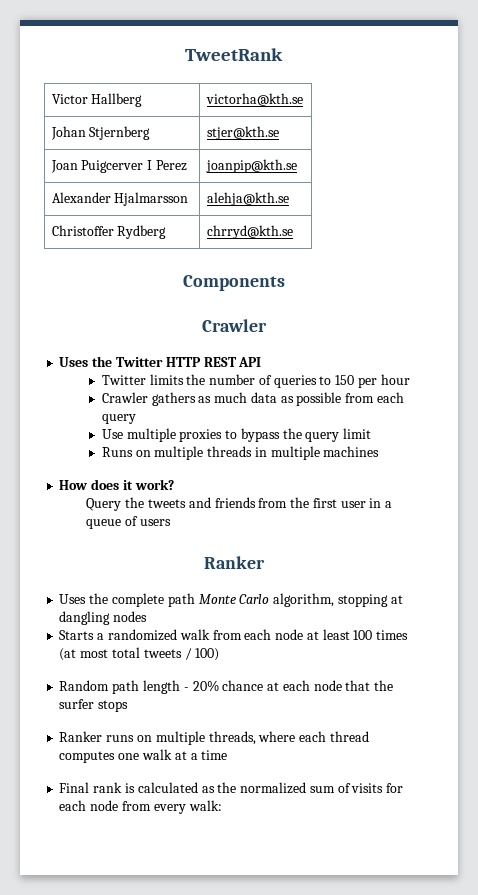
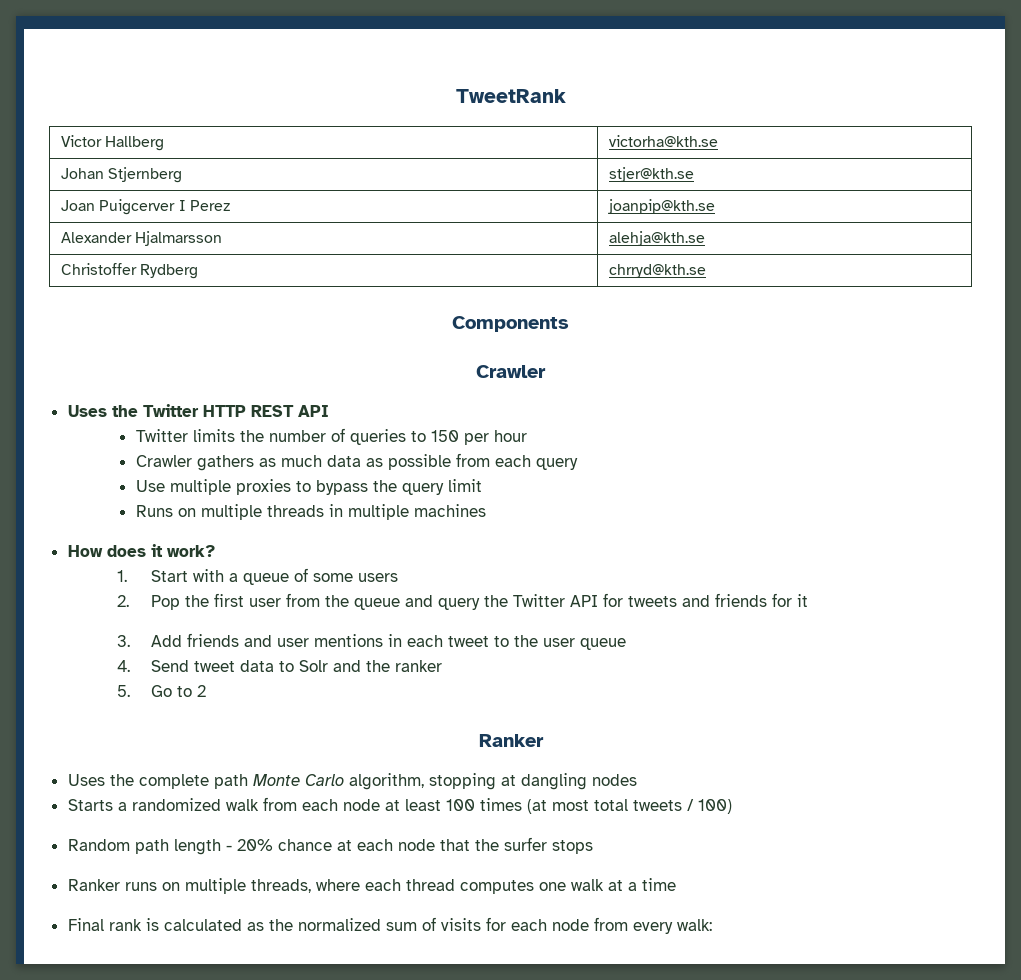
- Query the tweets and friends from the first user in a queue of users
+ 1. Start with a queue of some users
+ 2. Pop the first user from the queue and query the Twitter API for tweets and friends for it
+ 3. Add friends and user mentions in each tweet to the user queue
+ 4. Send tweet data to Solr and the ranker
+ 5. Go to 2

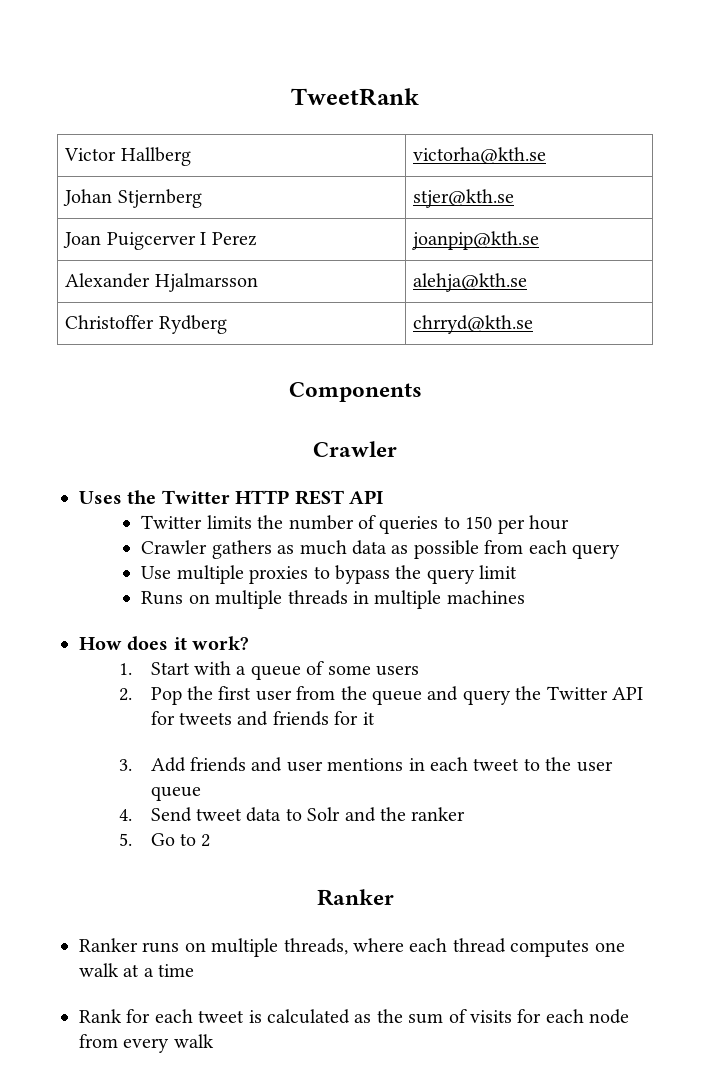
- Uses the complete path Monte Carlo algorithm, stopping at dangling nodes
- Starts a randomized walk from each node at least 100 times (at most total tweets / 100)
- Random path length - 20% chance at each node that the surfer stops
- Final rank is calculated as the normalized sum of visits for each node from every walk:
+ Rank for each tweet is calculated as the sum of visits for each node from every walk

